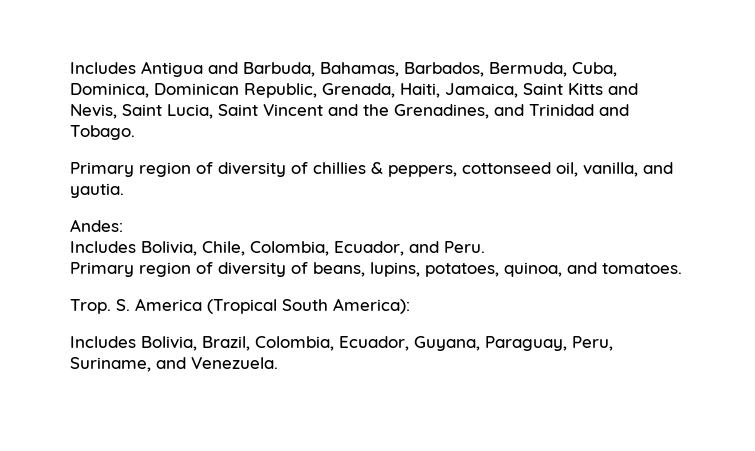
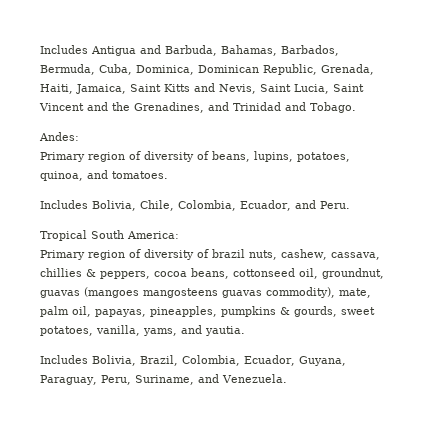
- Primary region of diversity of chillies & peppers, cottonseed oil, vanilla, and yautia.
  Andes:
- Includes Bolivia, Chile, Colombia, Ecuador, and Peru.
- Trop. S. America (Tropical South America):
+ Includes Bolivia, Chile, Colombia, Ecuador, and Peru.
+ Tropical South America:
+ Primary region of diversity of brazil nuts, cashew, cassava, chillies & peppers, cocoa beans, cottonseed oil, groundnut, guavas (mangoes mangosteens guavas commodity), mate, palm oil, papayas, pineapples, pumpkins & gourds, sweet potatoes, vanilla, yams, and yautia.

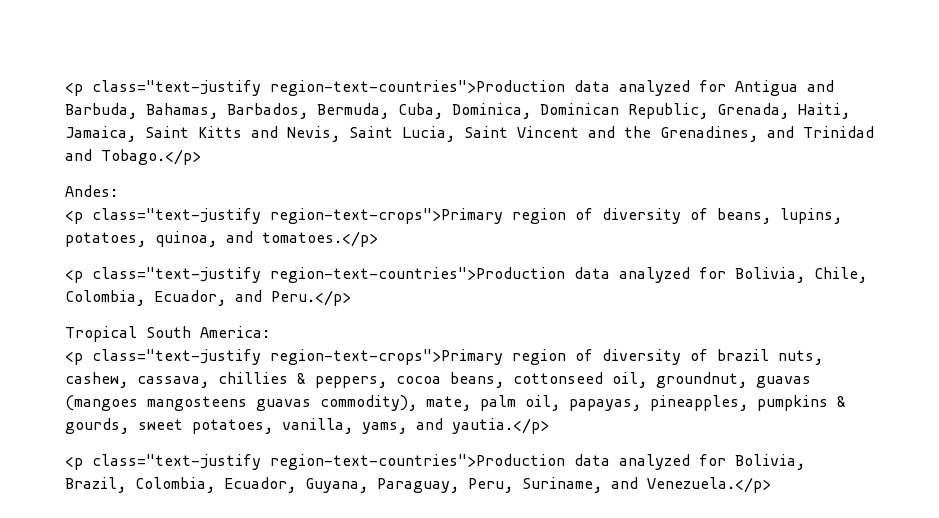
- Includes Antigua and Barbuda, Bahamas, Barbados, Bermuda, Cuba, Dominica, Dominican Republic, Grenada, Haiti, Jamaica, Saint Kitts and Nevis, Saint Lucia, Saint Vincent and the Grenadines, and Trinidad and Tobago.
+ <p class="text-justify region-text-countries">Production data analyzed for Antigua and Barbuda, Bahamas, Barbados, Bermuda, Cuba, Dominica, Dominican Republic, Grenada, Haiti, Jamaica, Saint Kitts and Nevis, Saint Lucia, Saint Vincent and the Grenadines, and Trinidad and Tobago.</p>
- Primary region of diversity of beans, lupins, potatoes, quinoa, and tomatoes.
- Includes Bolivia, Chile, Colombia, Ecuador, and Peru.
+ <p class="text-justify region-text-crops">Primary region of diversity of beans, lupins, potatoes, quinoa, and tomatoes.</p>
+ <p class="text-justify region-text-countries">Production data analyzed for Bolivia, Chile, Colombia, Ecuador, and Peru.</p>
- Primary region of diversity of brazil nuts, cashew, cassava, chillies & peppers, cocoa beans, cottonseed oil, groundnut, guavas (mangoes mangosteens guavas commodity), mate, palm oil, papayas, pineapples, pumpkins & gourds, sweet potatoes, vanilla, yams, and yautia.
- Includes Bolivia, Brazil, Colombia, Ecuador, Guyana, Paraguay, Peru, Suriname, and Venezuela.
+ <p class="text-justify region-text-crops">Primary region of diversity of brazil nuts, cashew, cassava, chillies & peppers, cocoa beans, cottonseed oil, groundnut, guavas (mangoes mangosteens guavas commodity), mate, palm oil, papayas, pineapples, pumpkins & gourds, sweet potatoes, vanilla, yams, and yautia.</p>
+ <p class="text-justify region-text-countries">Production data analyzed for Bolivia, Brazil, Colombia, Ecuador, Guyana, Paraguay, Peru, Suriname, and Venezuela.</p>

